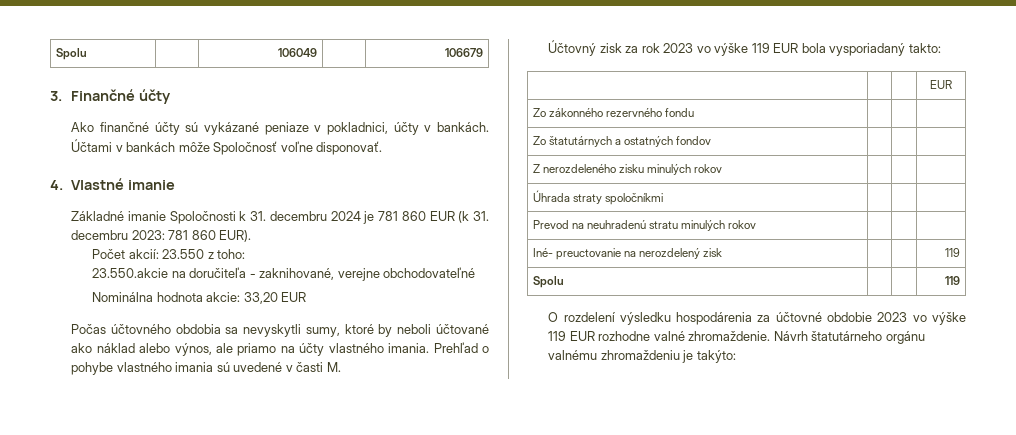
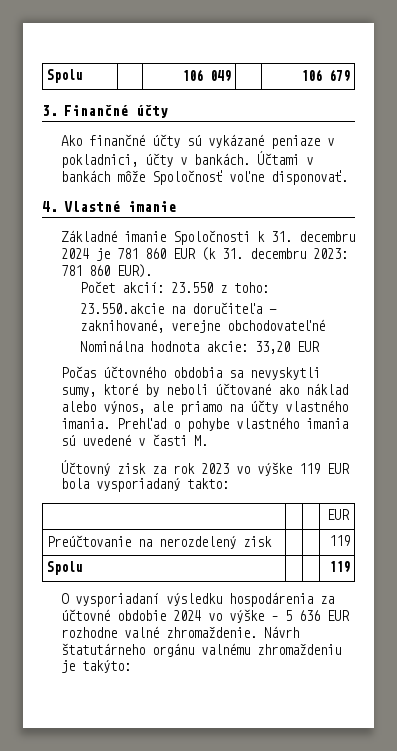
- Spolu | | 106049 | | 106679
+ Spolu | | 106 049 | | 106 679
- Zo zákonného rezervného fondu | | |
- Zo štatutárnych a ostatných fondov | | |
- Z nerozdeleného zisku minulých rokov | | |
- Úhrada straty spoločníkmi | | |
- Prevod na neuhradenú stratu minulých rokov | | |
- Iné- preuctovanie na nerozdelený zisk | | | 119
+ Preúčtovanie na nerozdelený zisk | | | 119
- O rozdelení výsledku hospodárenia za účtovné obdobie 2023 vo výške 119 EUR rozhodne valné zhromaždenie.
+ O vysporiadaní výsledku hospodárenia za účtovné obdobie 2024 vo výške – 5 636 EUR rozhodne valné zhromaždenie.

